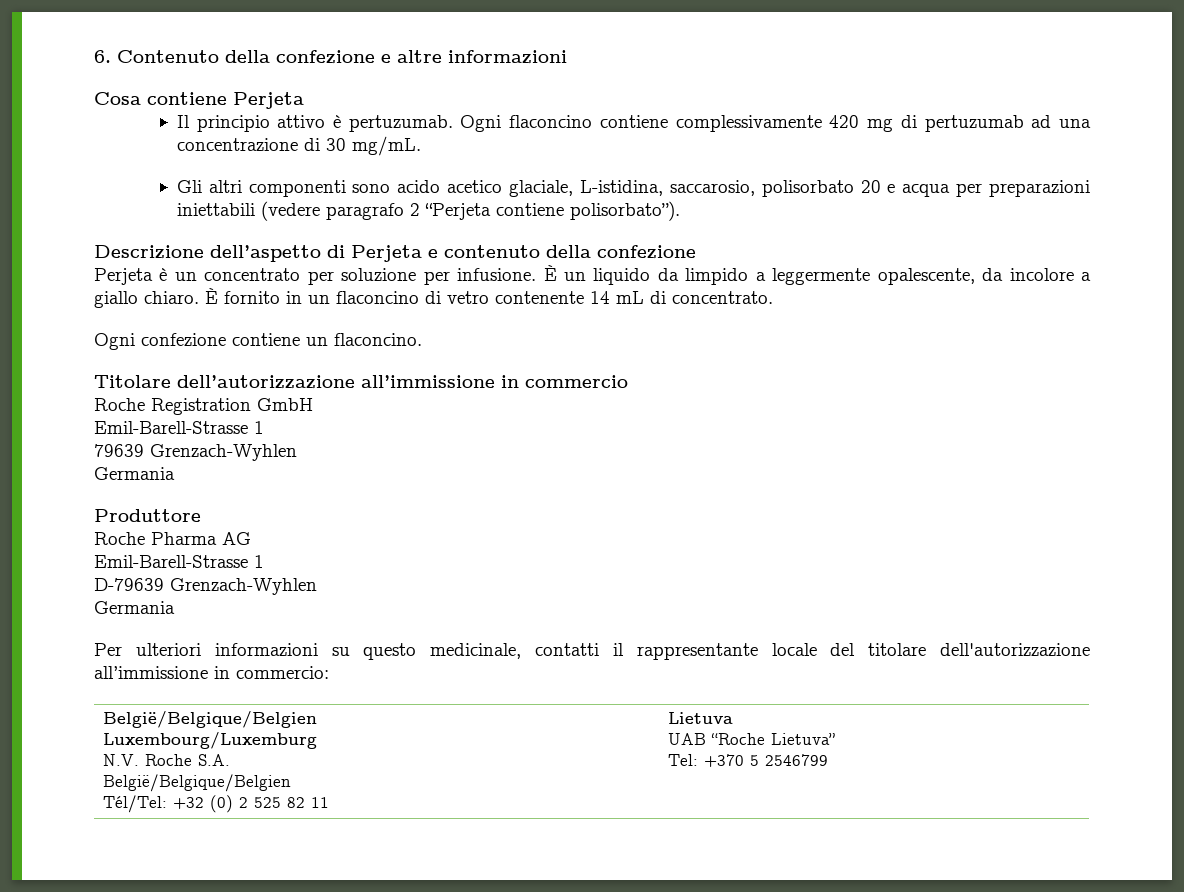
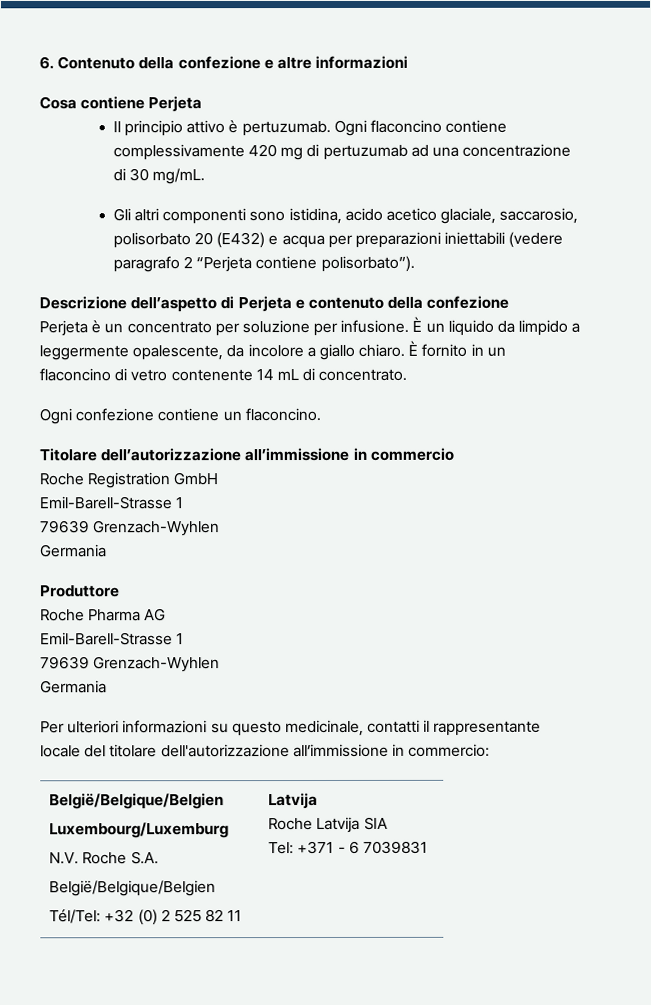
- Gli altri componenti sono acido acetico glaciale, L-istidina, saccarosio, polisorbato 20 e acqua per preparazioni iniettabili (vedere paragrafo 2 “Perjeta contiene polisorbato”).
+ Gli altri componenti sono istidina, acido acetico glaciale, saccarosio, polisorbato 20 (E432) e acqua per preparazioni iniettabili (vedere paragrafo 2 “Perjeta contiene polisorbato”).
  Roche Pharma AG
  Emil-Barell-Strasse 1
- D-79639 Grenzach-Wyhlen
+ 79639 Grenzach-Wyhlen
  Per ulteriori informazioni su questo medicinale, contatti il rappresentante locale del titolare dell'autorizzazione all’immissione in commercio:
  België/Belgique/Belgien
  Luxembourg/Luxemburg
  N.V. Roche S.A.
  België/Belgique/Belgien
- Tél/Tel: +32 (0) 2 525 82 11 | Lietuva
- UAB “Roche Lietuva”
- Tel: +370 5 2546799
+ Tél/Tel: +32 (0) 2 525 82 11 | Latvija
+ Roche Latvija SIA
+ Tel: +371 - 6 7039831

